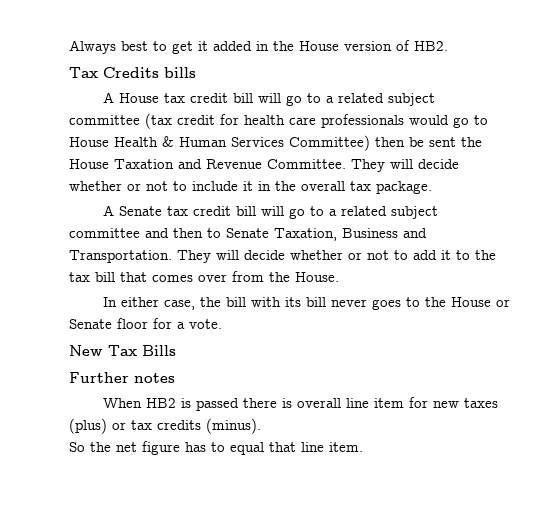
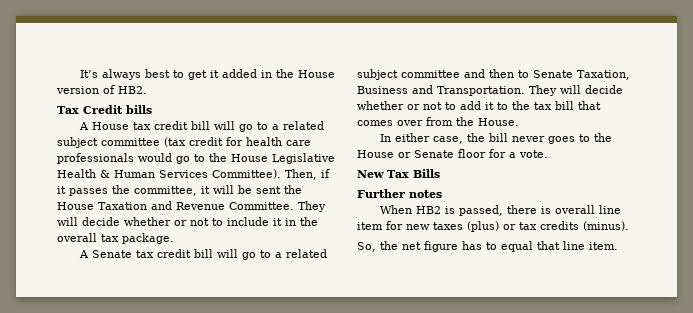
- Always best to get it added in the House version of HB2.
+ It’s always best to get it added in the House version of HB2.
- Tax Credits bills
+ Tax Credit bills
- A House tax credit bill will go to a related subject committee (tax credit for health care professionals would go to House Health & Human Services Committee) then be sent the House Taxation and Revenue Committee.
+ A House tax credit bill will go to a related subject committee (tax credit for health care professionals would go to the House Legislative Health & Human Services Committee). Then, if it passes the committee, it will be sent the House Taxation and Revenue Committee.
- In either case, the bill with its bill never goes to the House or Senate floor for a vote.
+ In either case, the bill never goes to the House or Senate floor for a vote.
- When HB2 is passed there is overall line item for new taxes (plus) or tax credits (minus).
+ When HB2 is passed, there is overall line item for new taxes (plus) or tax credits (minus).
- So the net figure has to equal that line item.
+ So, the net figure has to equal that line item.

